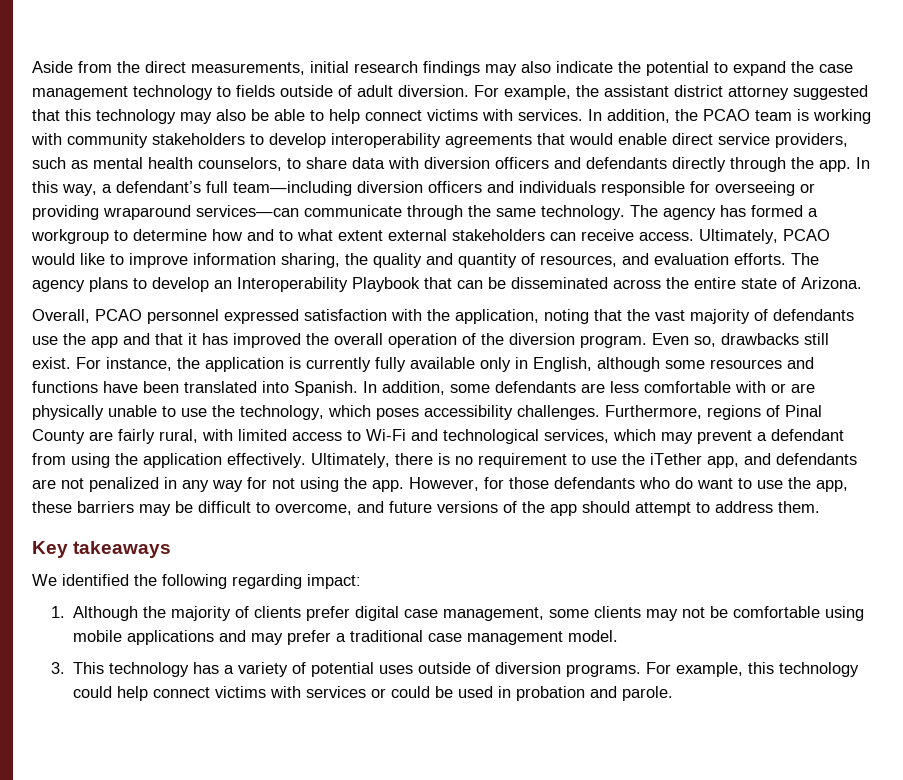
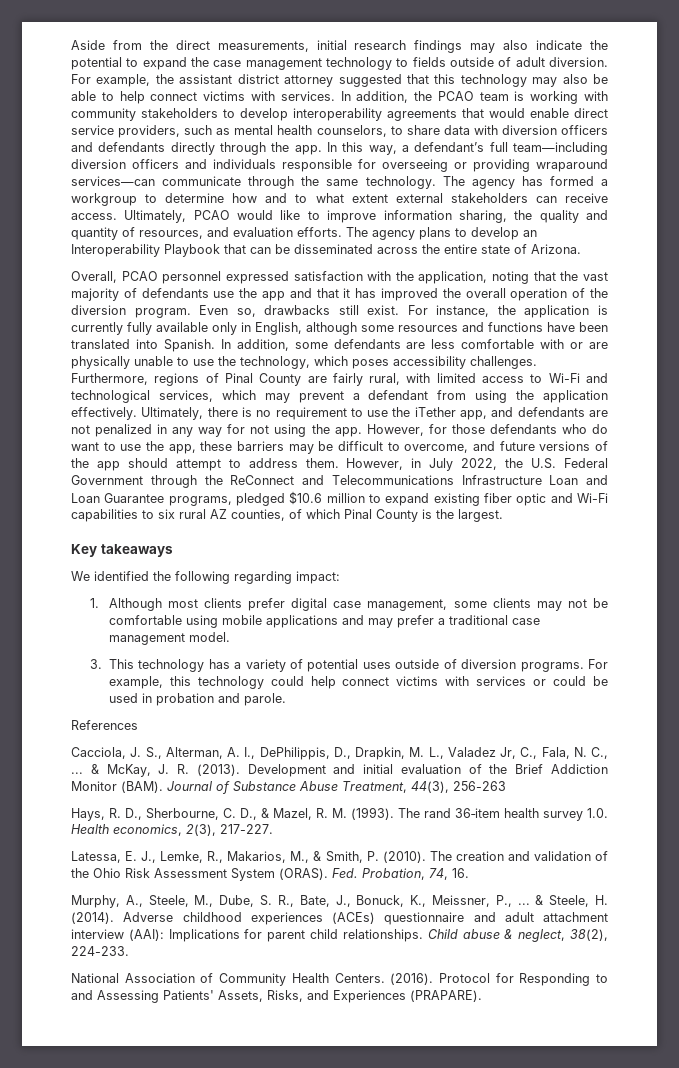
+ However, in July 2022, the U.S. Federal Government through the ReConnect and Telecommunications Infrastructure Loan and Loan Guarantee programs, pledged $10.6 million to expand existing fiber optic and Wi-Fi capabilities to six rural AZ counties, of which Pinal County is the largest.
- 1. Although the majority of clients prefer digital case management, some clients may not be comfortable using mobile applications and may prefer a traditional case management model.
+ 1. Although most clients prefer digital case management, some clients may not be comfortable using mobile applications and may prefer a traditional case management model.
+ References
+ Cacciola, J. S., Alterman, A. I., DePhilippis, D., Drapkin, M. L., Valadez Jr, C., Fala, N. C., ... & McKay, J. R. (2013). Development and initial evaluation of the Brief Addiction Monitor (BAM). Journal of Substance Abuse Treatment, 44(3), 256-263
+ Hays, R. D., Sherbourne, C. D., & Mazel, R. M. (1993). The rand 36‐item health survey 1.0. Health economics, 2(3), 217-227.
+ Latessa, E. J., Lemke, R., Makarios, M., & Smith, P. (2010). The creation and validation of the Ohio Risk Assessment System (ORAS). Fed. Probation, 74, 16.
+ Murphy, A., Steele, M., Dube, S. R., Bate, J., Bonuck, K., Meissner, P., ... & Steele, H. (2014). Adverse childhood experiences (ACEs) questionnaire and adult attachment interview (AAI): Implications for parent child relationships. Child abuse & neglect, 38(2), 224-233.
+ National Association of Community Health Centers. (2016). Protocol for Responding to and Assessing Patients' Assets, Risks, and Experiences (PRAPARE).

